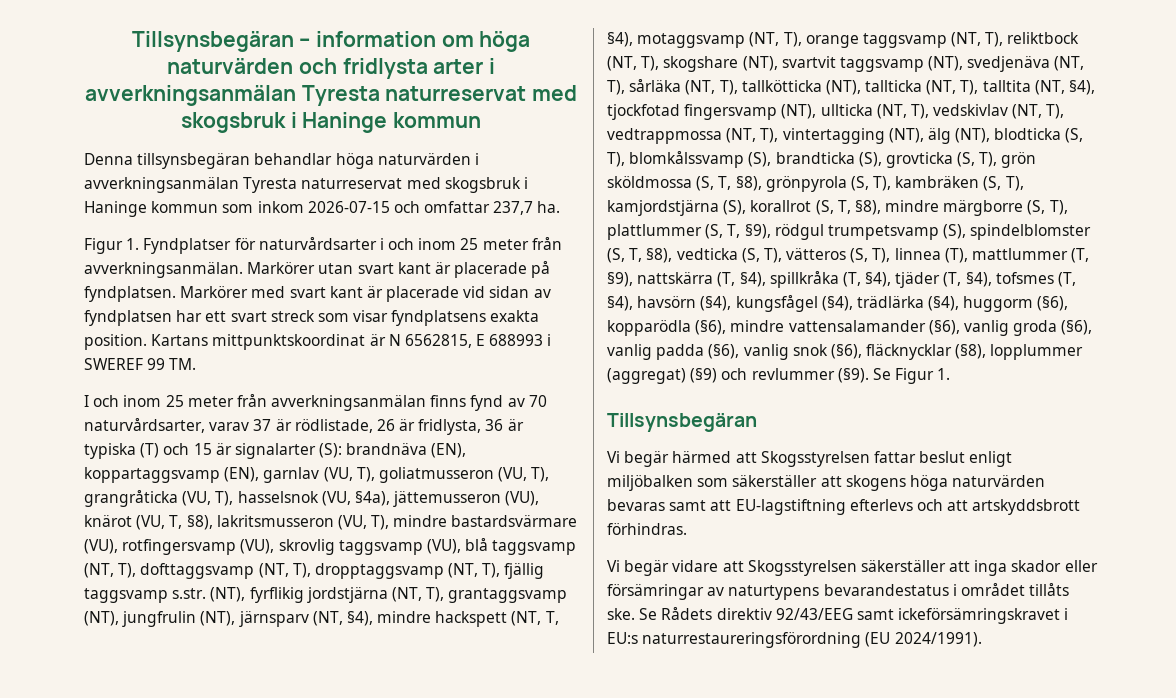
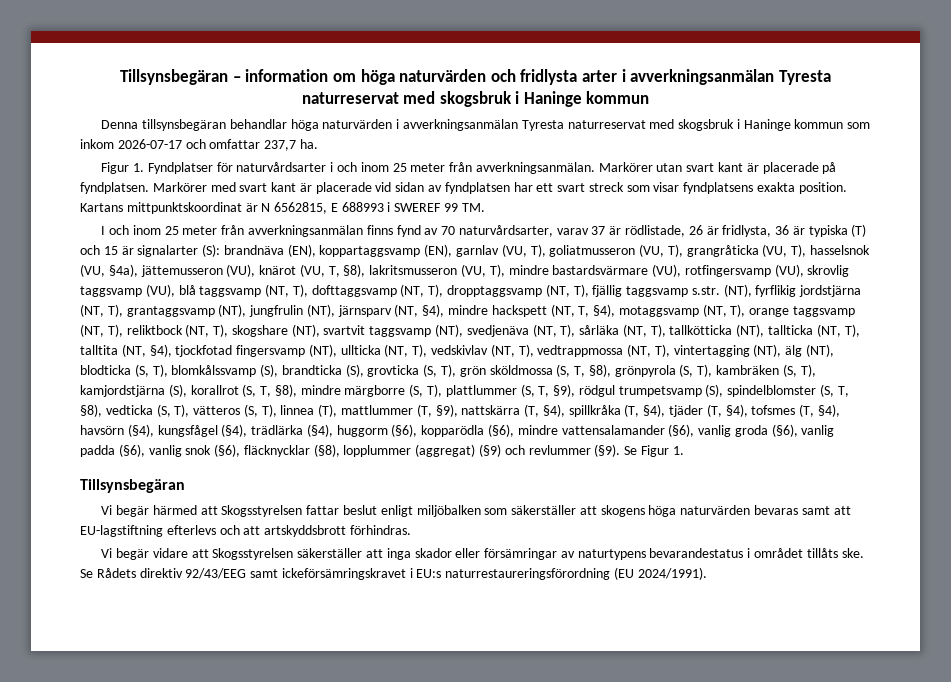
- Denna tillsynsbegäran behandlar höga naturvärden i avverkningsanmälan Tyresta naturreservat med skogsbruk i Haninge kommun som inkom 2026-07-15 och omfattar 237,7 ha.
+ Denna tillsynsbegäran behandlar höga naturvärden i avverkningsanmälan Tyresta naturreservat med skogsbruk i Haninge kommun som inkom 2026-07-17 och omfattar 237,7 ha.

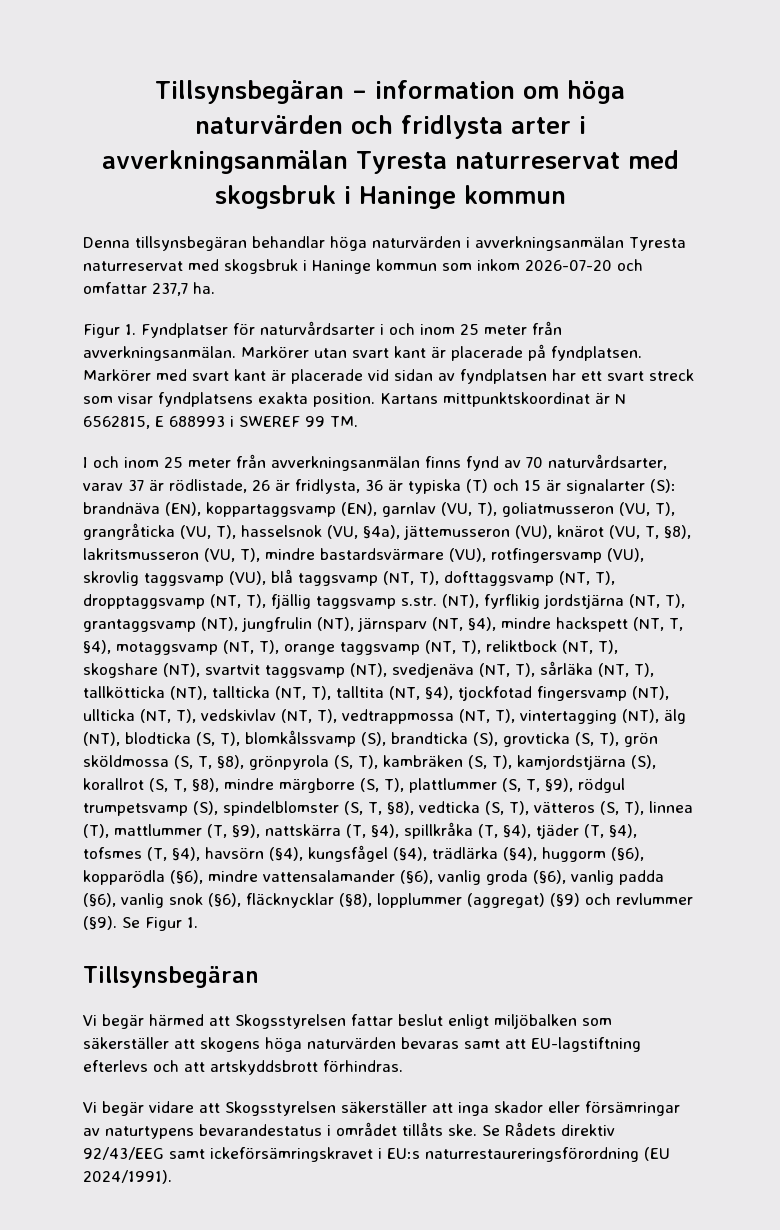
- Denna tillsynsbegäran behandlar höga naturvärden i avverkningsanmälan Tyresta naturreservat med skogsbruk i Haninge kommun som inkom 2026-07-17 och omfattar 237,7 ha.
+ Denna tillsynsbegäran behandlar höga naturvärden i avverkningsanmälan Tyresta naturreservat med skogsbruk i Haninge kommun som inkom 2026-07-20 och omfattar 237,7 ha.

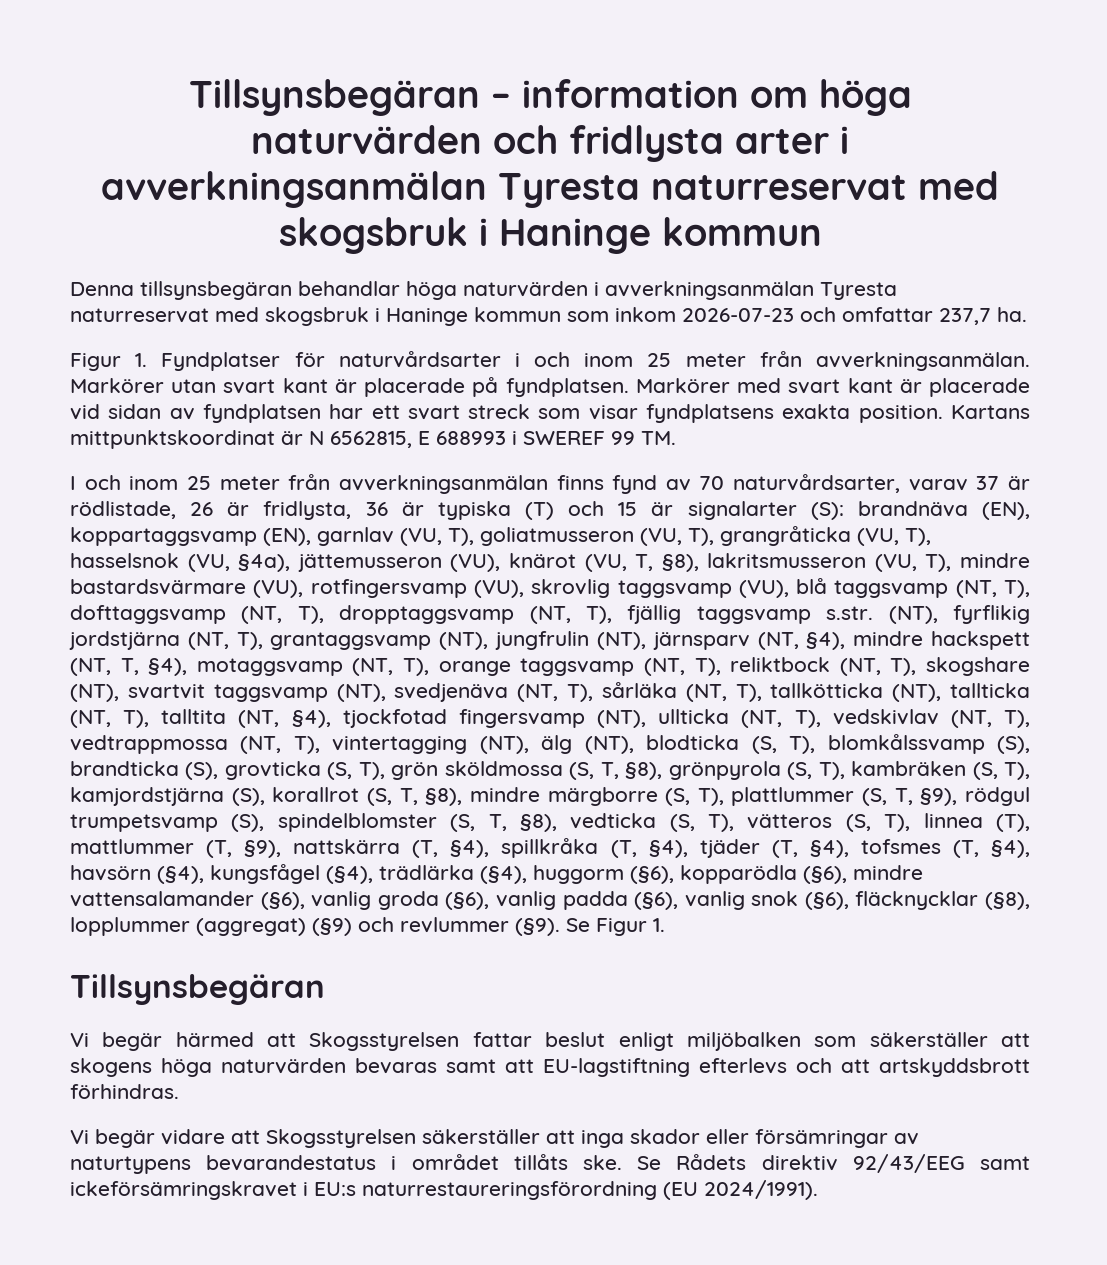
- Denna tillsynsbegäran behandlar höga naturvärden i avverkningsanmälan Tyresta naturreservat med skogsbruk i Haninge kommun som inkom 2026-07-20 och omfattar 237,7 ha.
+ Denna tillsynsbegäran behandlar höga naturvärden i avverkningsanmälan Tyresta naturreservat med skogsbruk i Haninge kommun som inkom 2026-07-23 och omfattar 237,7 ha.

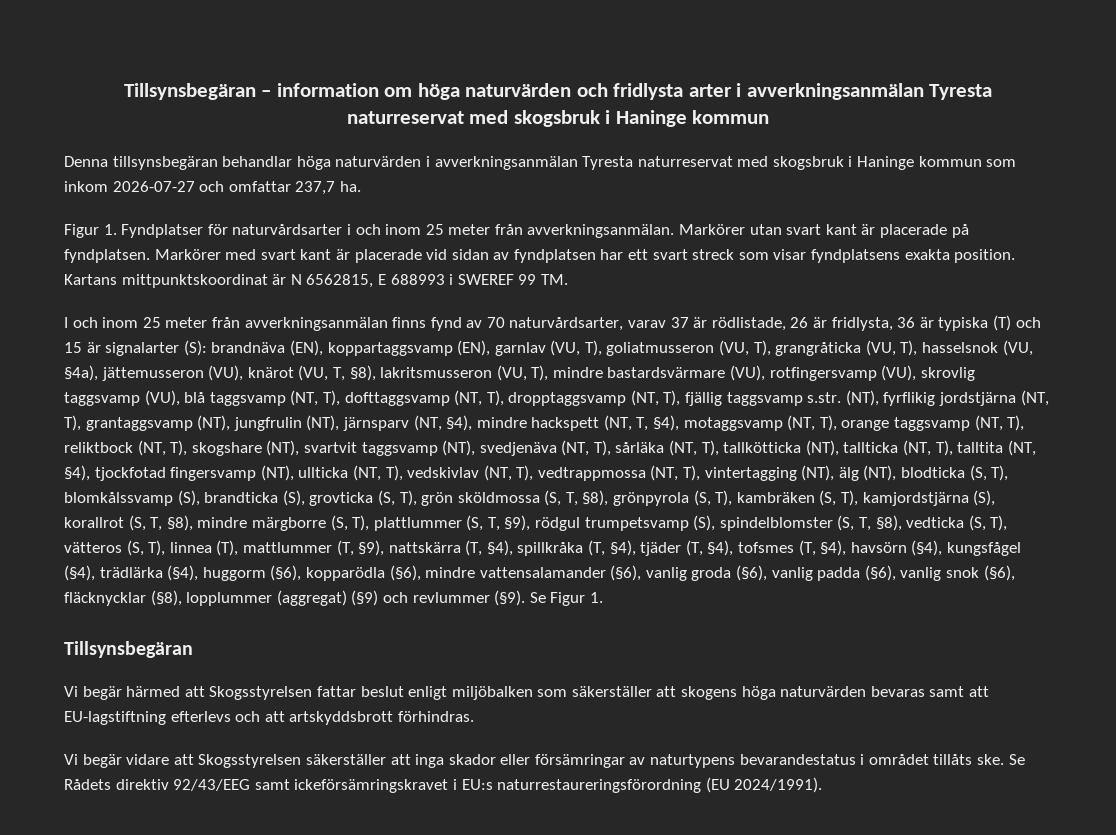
- Denna tillsynsbegäran behandlar höga naturvärden i avverkningsanmälan Tyresta naturreservat med skogsbruk i Haninge kommun som inkom 2026-07-23 och omfattar 237,7 ha.
+ Denna tillsynsbegäran behandlar höga naturvärden i avverkningsanmälan Tyresta naturreservat med skogsbruk i Haninge kommun som inkom 2026-07-27 och omfattar 237,7 ha.

